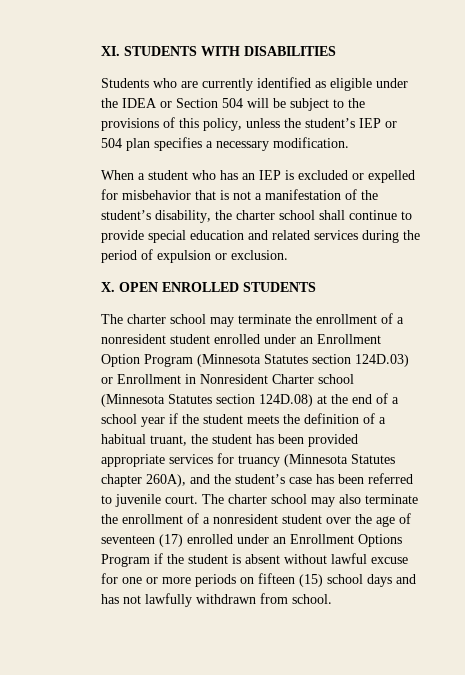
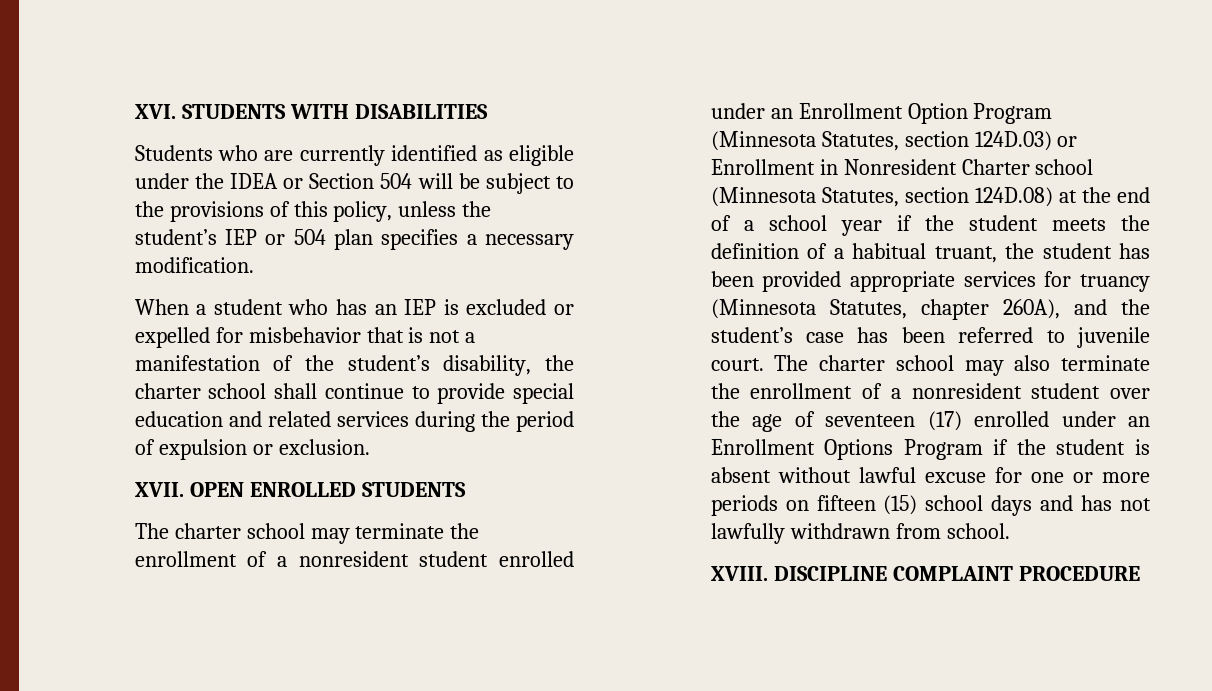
- XI. STUDENTS WITH DISABILITIES
+ XVI. STUDENTS WITH DISABILITIES
- X. OPEN ENROLLED STUDENTS
+ XVII. OPEN ENROLLED STUDENTS
- The charter school may terminate the enrollment of a nonresident student enrolled under an Enrollment Option Program (Minnesota Statutes section 124D.03) or Enrollment in Nonresident Charter school (Minnesota Statutes section 124D.08) at the end of a school year if the student meets the definition of a habitual truant, the student has been provided appropriate services for truancy (Minnesota Statutes chapter 260A), and the student’s case has been referred to juvenile court.
+ The charter school may terminate the enrollment of a nonresident student enrolled under an Enrollment Option Program (Minnesota Statutes, section 124D.03) or Enrollment in Nonresident Charter school (Minnesota Statutes, section 124D.08) at the end of a school year if the student meets the definition of a habitual truant, the student has been provided appropriate services for truancy (Minnesota Statutes, chapter 260A), and the student’s case has been referred to juvenile court.
+ XVIII. DISCIPLINE COMPLAINT PROCEDURE

